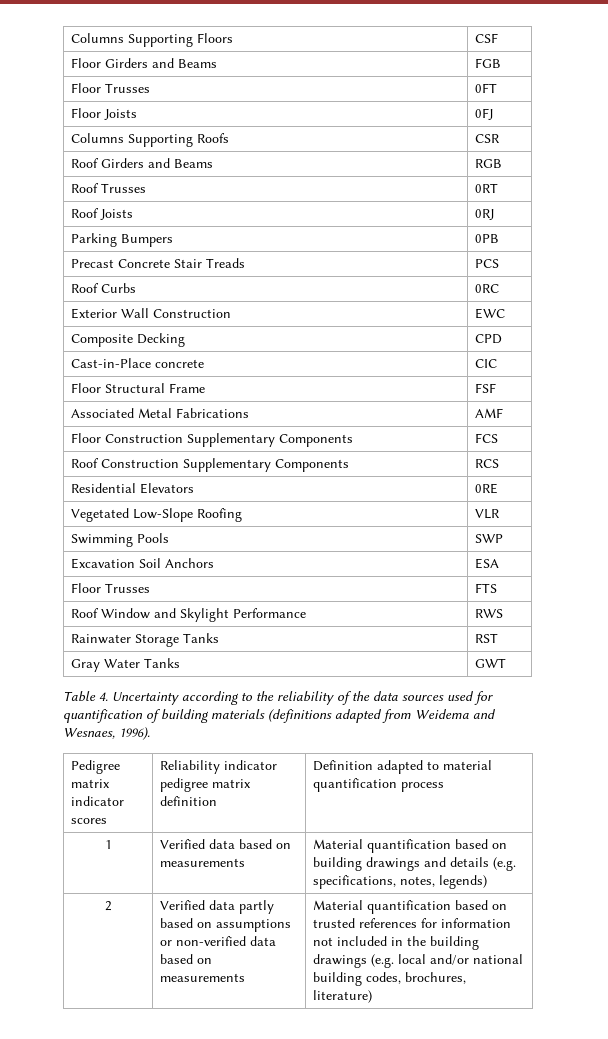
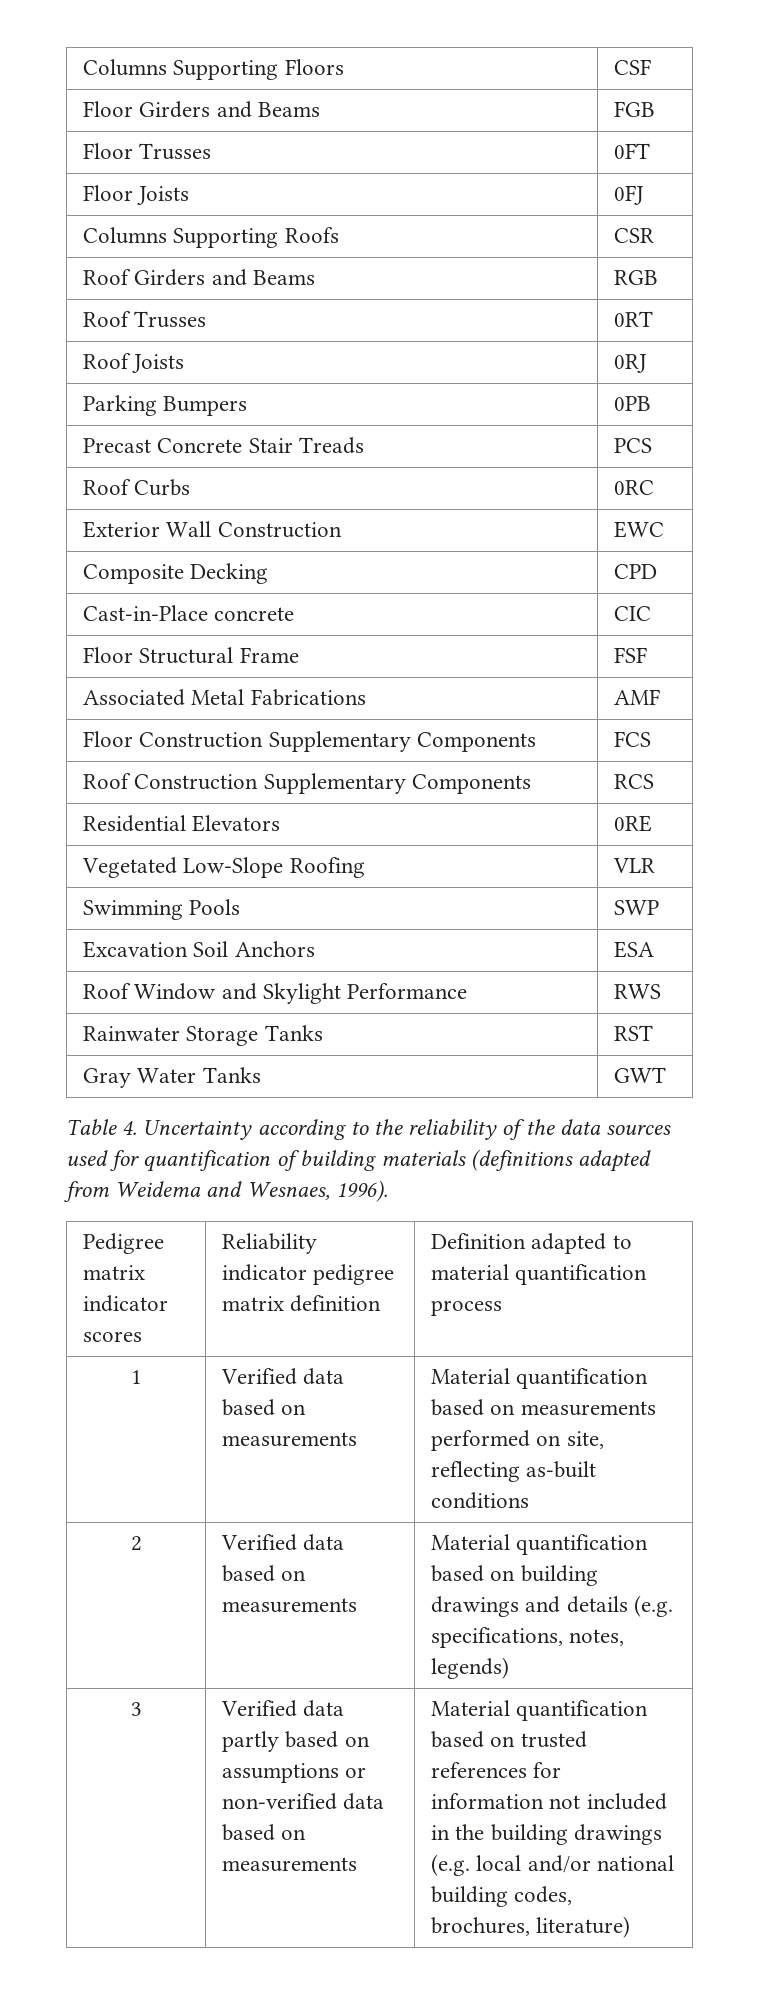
- Floor Trusses | FTS
- 1 | Verified data based on measurements | Material quantification based on building drawings and details (e.g. specifications, notes, legends)
+ 1 | Verified data based on measurements | Material quantification based on measurements performed on site, reflecting as-built conditions
+ 2 | Verified data based on measurements | Material quantification based on building drawings and details (e.g. specifications, notes, legends)
- 2 | Verified data partly based on assumptions or non-verified data based on measurements | Material quantification based on trusted references for information not included in the building drawings (e.g. local and/or national building codes, brochures, literature)
+ 3 | Verified data partly based on assumptions or non-verified data based on measurements | Material quantification based on trusted references for information not included in the building drawings (e.g. local and/or national building codes, brochures, literature)

